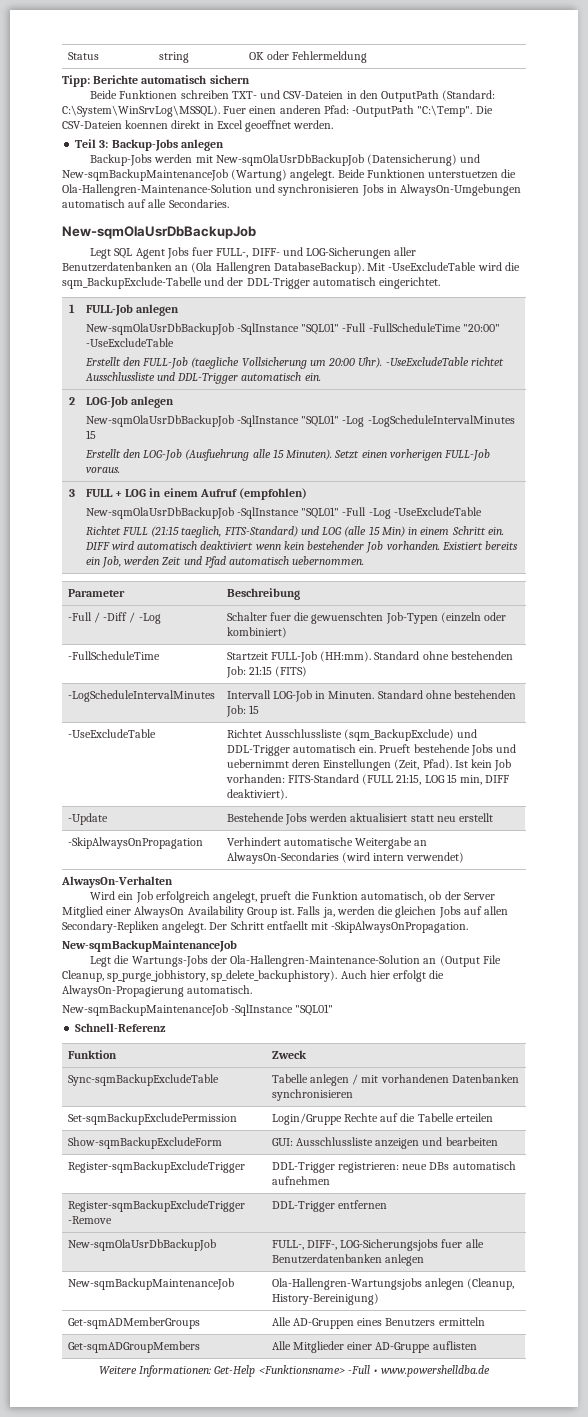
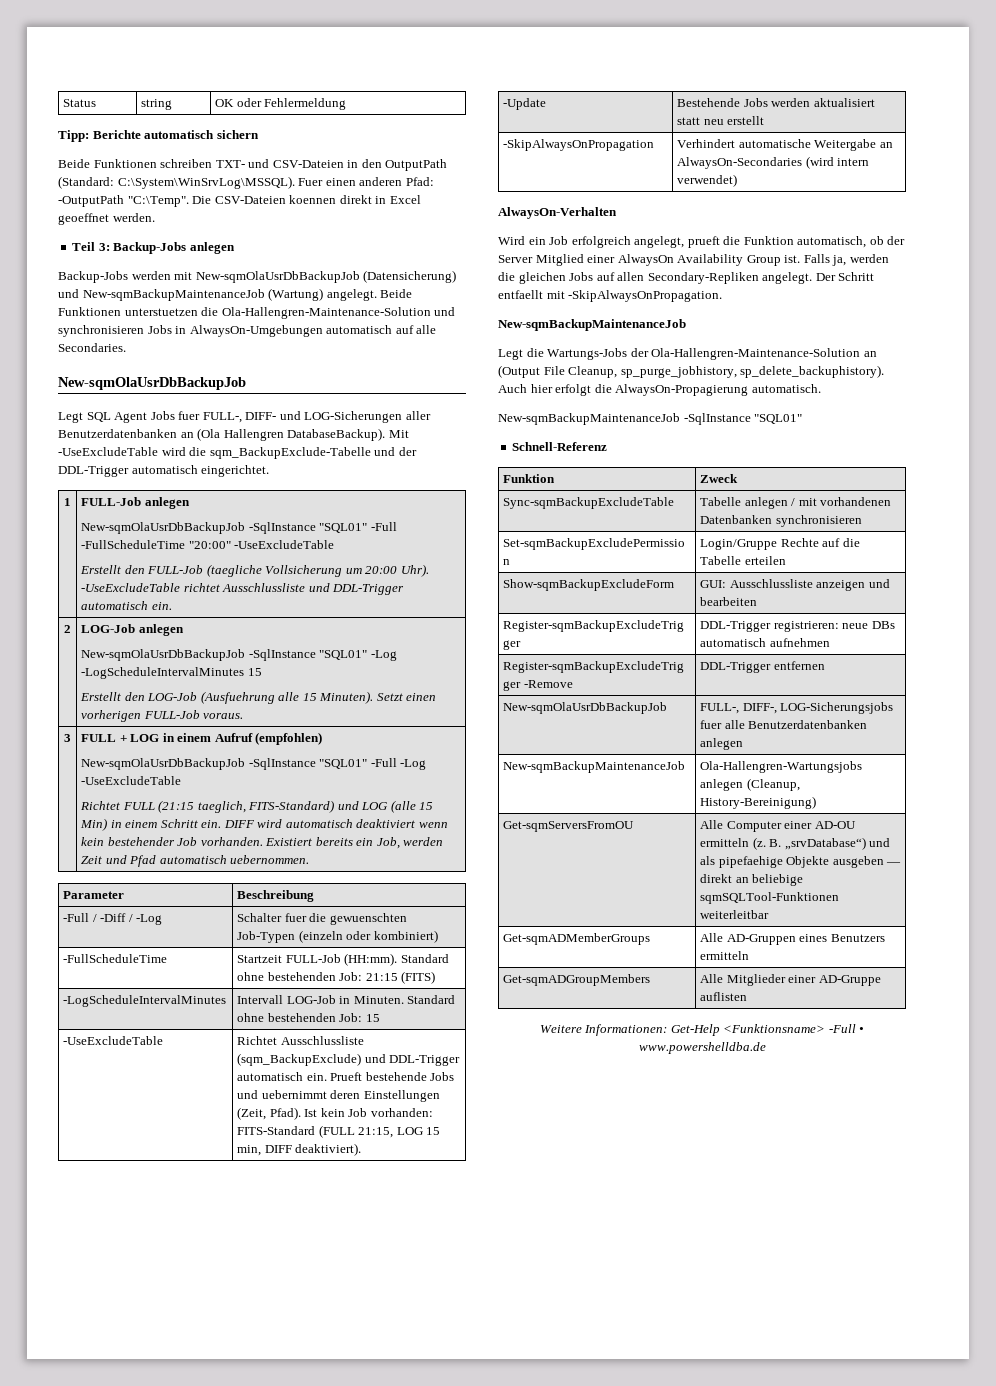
+ Get-sqmServersFromOU | Alle Computer einer AD-OU ermitteln (z. B. „srvDatabase“) und als pipefaehige Objekte ausgeben — direkt an beliebige sqmSQLTool-Funktionen weiterleitbar

